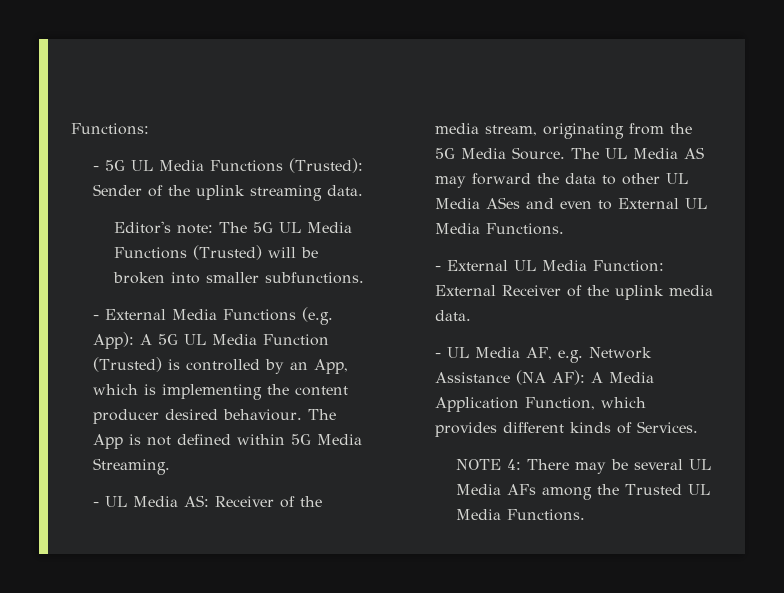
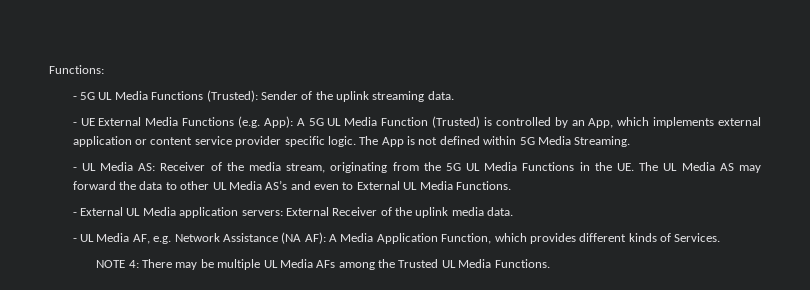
- Editor's note: The 5G UL Media Functions (Trusted) will be broken into smaller subfunctions.
- - External Media Functions (e.g. App): A 5G UL Media Function (Trusted) is controlled by an App, which is implementing the content producer desired behaviour.
+ - UE External Media Functions (e.g. App): A 5G UL Media Function (Trusted) is controlled by an App, which implements external application or content service provider specific logic.
- - UL Media AS: Receiver of the media stream, originating from the 5G Media Source. The UL Media AS may forward the data to other UL Media ASes and even to External UL Media Functions.
+ - UL Media AS: Receiver of the media stream, originating from the 5G UL Media Functions in the UE. The UL Media AS may forward the data to other UL Media AS’s and even to External UL Media Functions.
- - External UL Media Function: External Receiver of the uplink media data.
+ - External UL Media application servers: External Receiver of the uplink media data.
- NOTE 4: There may be several UL Media AFs among the Trusted UL Media Functions.
+ NOTE 4: There may be multiple UL Media AFs among the Trusted UL Media Functions.

